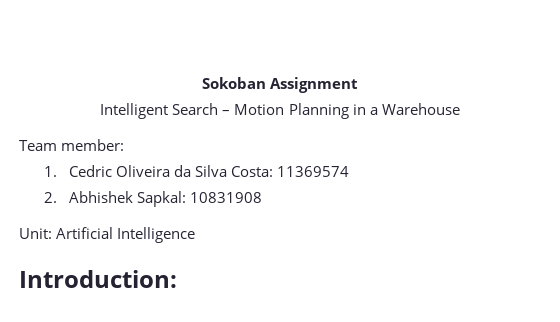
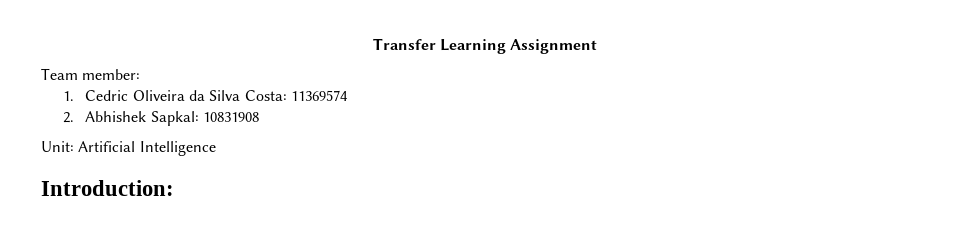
- Sokoban Assignment
+ Transfer Learning Assignment
- Intelligent Search – Motion Planning in a Warehouse

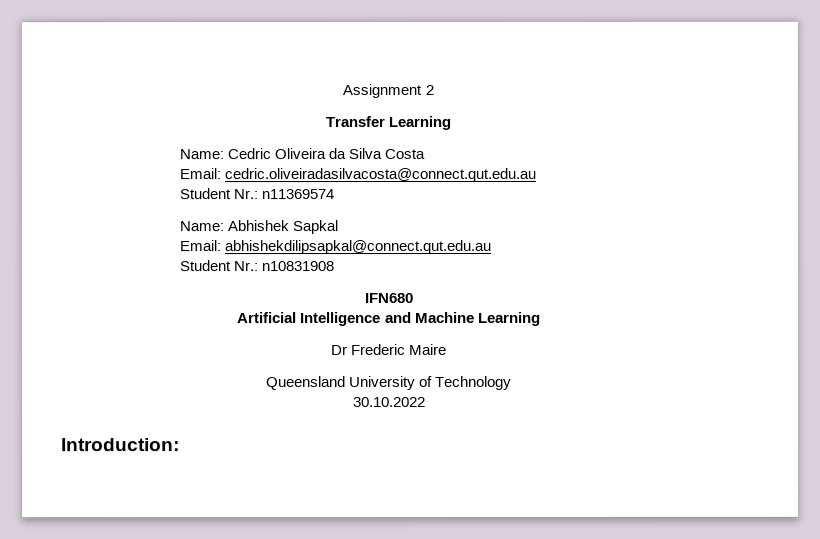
+ Assignment 2
- Transfer Learning Assignment
- Team member:
- 1. Cedric Oliveira da Silva Costa: 11369574
- 2. Abhishek Sapkal: 10831908
- Unit: Artificial Intelligence
+ Transfer Learning
+ Name: Cedric Oliveira da Silva Costa
+ Email: cedric.oliveiradasilvacosta@connect.qut.edu.au
+ Student Nr.: n11369574
+ Name: Abhishek Sapkal
+ Email: abhishekdilipsapkal@connect.qut.edu.au
+ Student Nr.: n10831908
+ IFN680
+ Artificial Intelligence and Machine Learning
+ Dr Frederic Maire
+ Queensland University of Technology
+ 30.10.2022

